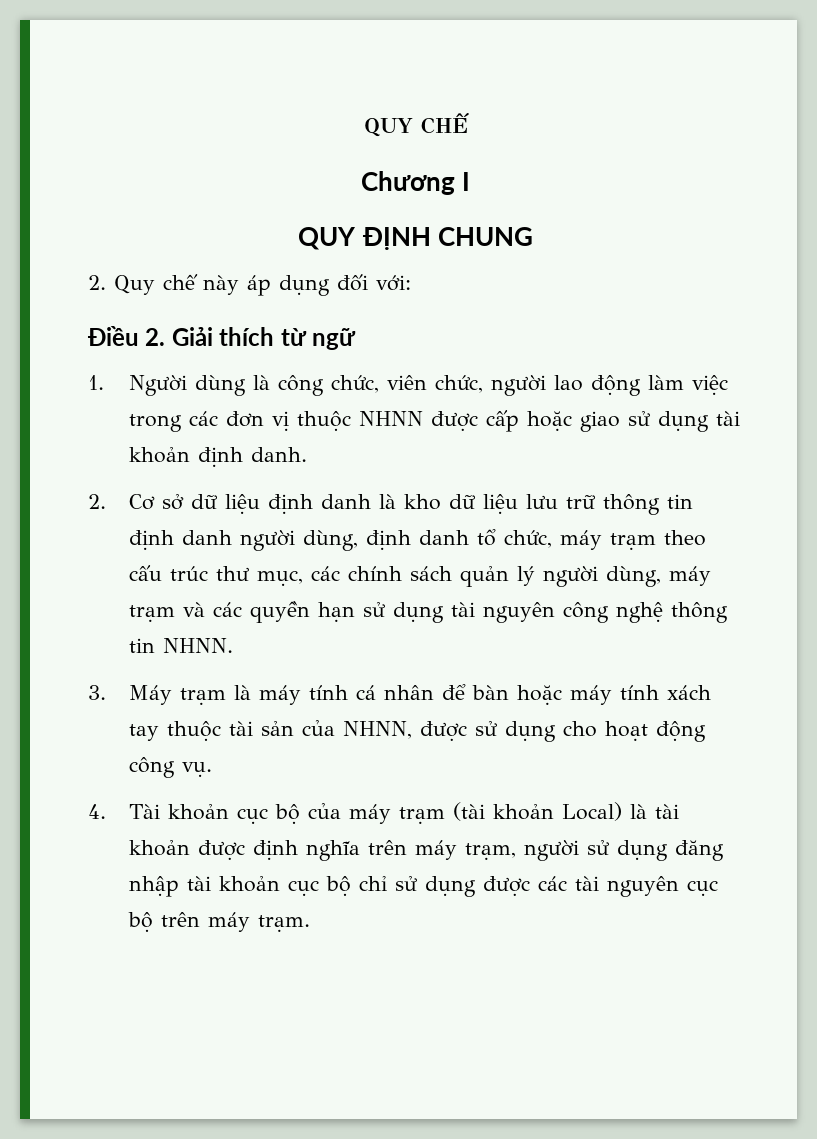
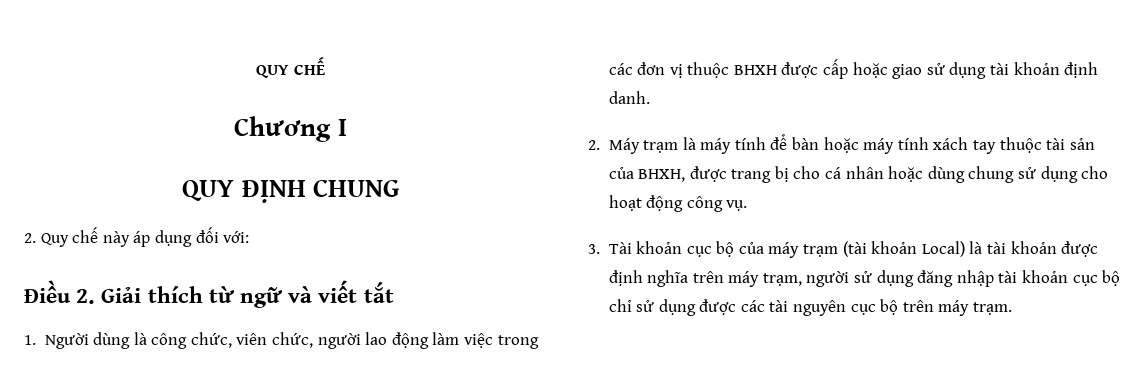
- Điều 2. Giải thích từ ngữ
+ Điều 2. Giải thích từ ngữ và viết tắt
- 1. Người dùng là công chức, viên chức, người lao động làm việc trong các đơn vị thuộc NHNN được cấp hoặc giao sử dụng tài khoản định danh.
+ 1. Người dùng là công chức, viên chức, người lao động làm việc trong các đơn vị thuộc BHXH được cấp hoặc giao sử dụng tài khoản định danh.
- 2. Cơ sở dữ liệu định danh là kho dữ liệu lưu trữ thông tin định danh người dùng, định danh tổ chức, máy trạm theo cấu trúc thư mục, các chính sách quản lý người dùng, máy trạm và các quyền hạn sử dụng tài nguyên công nghệ thông tin NHNN.
- 3. Máy trạm là máy tính cá nhân để bàn hoặc máy tính xách tay thuộc tài sản của NHNN, được sử dụng cho hoạt động công vụ.
+ 2. Máy trạm là máy tính để bàn hoặc máy tính xách tay thuộc tài sản của BHXH, được trang bị cho cá nhân hoặc dùng chung sử dụng cho hoạt động công vụ.
- 4. Tài khoản cục bộ của máy trạm (tài khoản Local) là tài khoản được định nghĩa trên máy trạm, người sử dụng đăng nhập tài khoản cục bộ chỉ sử dụng được các tài nguyên cục bộ trên máy trạm.
+ 3. Tài khoản cục bộ của máy trạm (tài khoản Local) là tài khoản được định nghĩa trên máy trạm, người sử dụng đăng nhập tài khoản cục bộ chỉ sử dụng được các tài nguyên cục bộ trên máy trạm.

